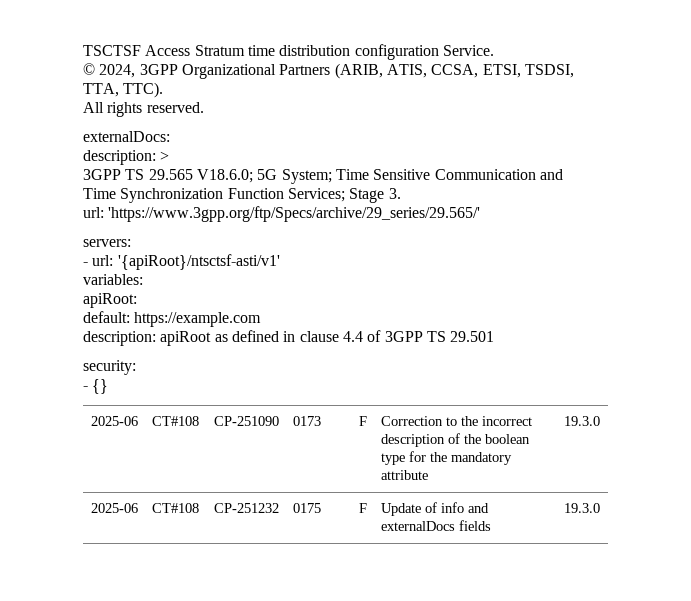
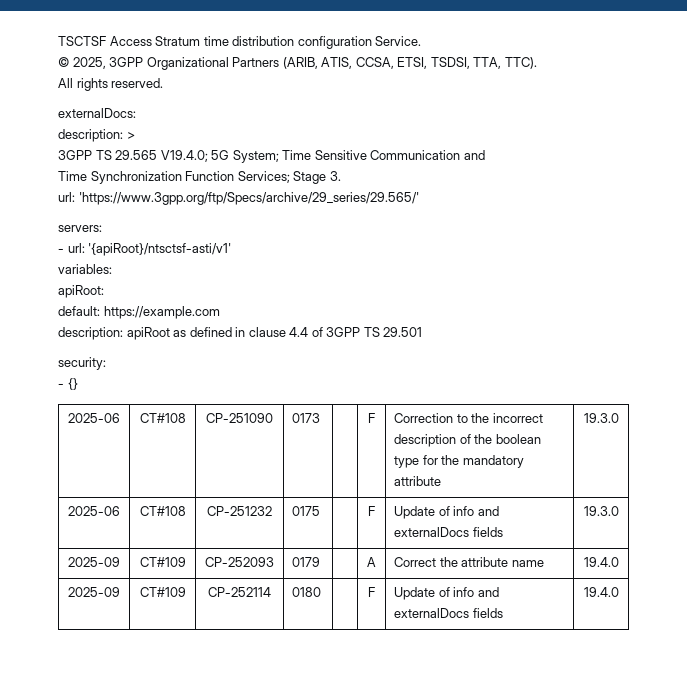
- © 2024, 3GPP Organizational Partners (ARIB, ATIS, CCSA, ETSI, TSDSI, TTA, TTC).
+ © 2025, 3GPP Organizational Partners (ARIB, ATIS, CCSA, ETSI, TSDSI, TTA, TTC).
- 3GPP TS 29.565 V18.6.0; 5G System; Time Sensitive Communication and
+ 3GPP TS 29.565 V19.4.0; 5G System; Time Sensitive Communication and
+ 2025-09 | CT#109 | CP-252093 | 0179 | | A | Correct the attribute name | 19.4.0
+ 2025-09 | CT#109 | CP-252114 | 0180 | | F | Update of info and externalDocs fields | 19.4.0

